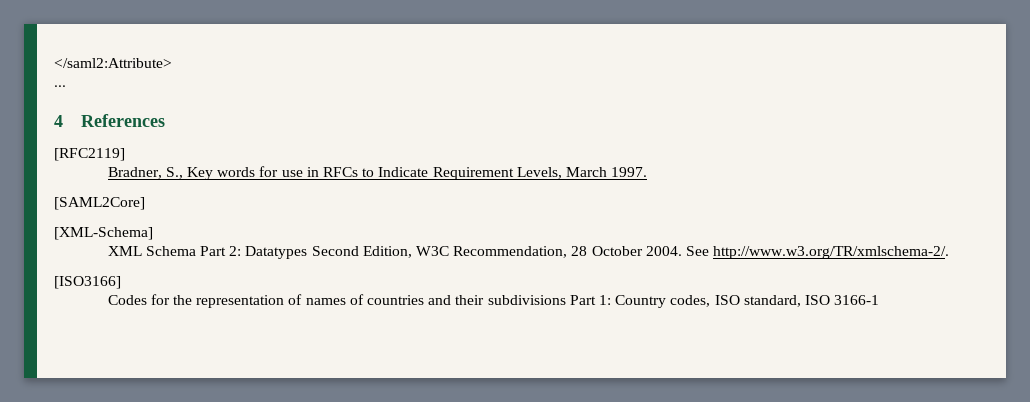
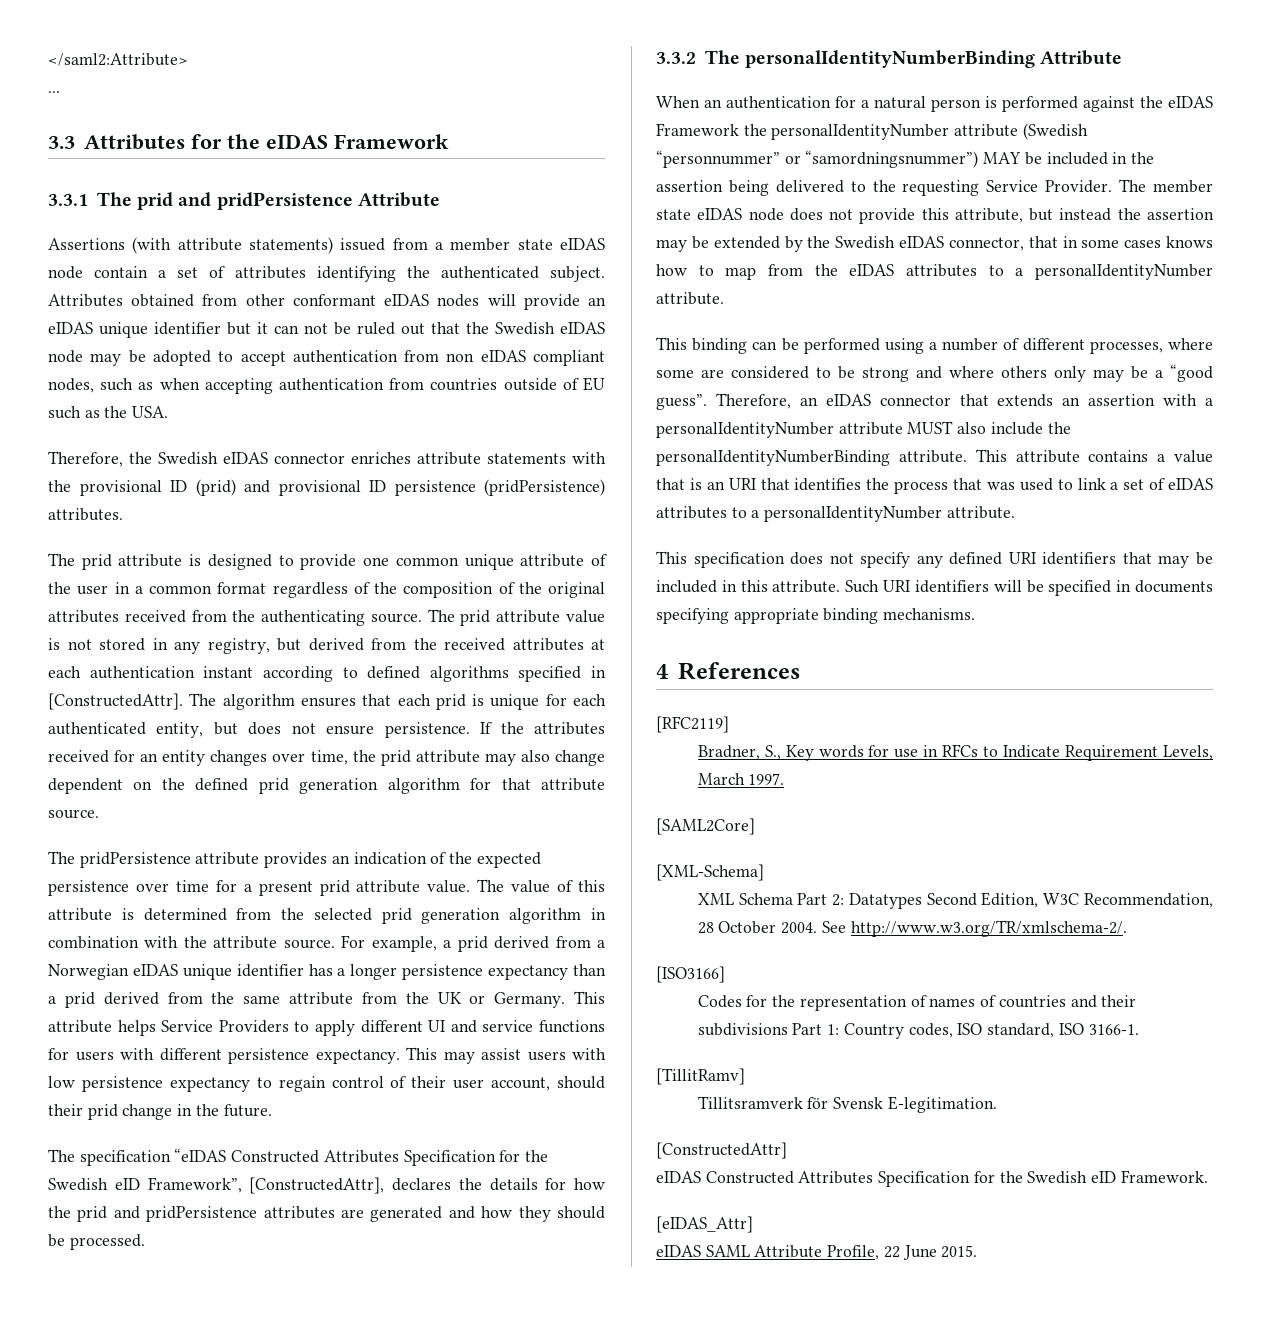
+ 3.3 Attributes for the eIDAS Framework
+ 3.3.1 The prid and pridPersistence Attribute
+ Assertions (with attribute statements) issued from a member state eIDAS node contain a set of attributes identifying the authenticated subject. Attributes obtained from other conformant eIDAS nodes will provide an eIDAS unique identifier but it can not be ruled out that the Swedish eIDAS node may be adopted to accept authentication from non eIDAS compliant nodes, such as when accepting authentication from countries outside of EU such as the USA.
+ Therefore, the Swedish eIDAS connector enriches attribute statements with the provisional ID (prid) and provisional ID persistence (pridPersistence) attributes.
+ The prid attribute is designed to provide one common unique attribute of the user in a common format regardless of the composition of the original attributes received from the authenticating source. The prid attribute value is not stored in any registry, but derived from the received attributes at each authentication instant according to defined algorithms specified in [ConstructedAttr]. The algorithm ensures that each prid is unique for each authenticated entity, but does not ensure persistence. If the attributes received for an entity changes over time, the prid attribute may also change dependent on the defined prid generation algorithm for that attribute source.
+ The pridPersistence attribute provides an indication of the expected persistence over time for a present prid attribute value. The value of this attribute is determined from the selected prid generation algorithm in combination with the attribute source. For example, a prid derived from a Norwegian eIDAS unique identifier has a longer persistence expectancy than a prid derived from the same attribute from the UK or Germany. This attribute helps Service Providers to apply different UI and service functions for users with different persistence expectancy. This may assist users with low persistence expectancy to regain control of their user account, should their prid change in the future.
+ The specification “eIDAS Constructed Attributes Specification for the Swedish eID Framework”, [ConstructedAttr], declares the details for how the prid and pridPersistence attributes are generated and how they should be processed.
+ 3.3.2 The personalIdentityNumberBinding Attribute
+ When an authentication for a natural person is performed against the eIDAS Framework the personalIdentityNumber attribute (Swedish “personnummer” or “samordningsnummer”) MAY be included in the assertion being delivered to the requesting Service Provider. The member state eIDAS node does not provide this attribute, but instead the assertion may be extended by the Swedish eIDAS connector, that in some cases knows how to map from the eIDAS attributes to a personalIdentityNumber attribute.
+ This binding can be performed using a number of different processes, where some are considered to be strong and where others only may be a “good guess”. Therefore, an eIDAS connector that extends an assertion with a personalIdentityNumber attribute MUST also include the personalIdentityNumberBinding attribute. This attribute contains a value that is an URI that identifies the process that was used to link a set of eIDAS attributes to a personalIdentityNumber attribute.
+ This specification does not specify any defined URI identifiers that may be included in this attribute. Such URI identifiers will be specified in documents specifying appropriate binding mechanisms.
- Codes for the representation of names of countries and their subdivisions Part 1: Country codes, ISO standard, ISO 3166-1
+ Codes for the representation of names of countries and their subdivisions Part 1: Country codes, ISO standard, ISO 3166-1.
+ [TillitRamv]
+ Tillitsramverk för Svensk E-legitimation.
+ [ConstructedAttr]
+ eIDAS Constructed Attributes Specification for the Swedish eID Framework.
+ [eIDAS_Attr]
+ eIDAS SAML Attribute Profile, 22 June 2015.

